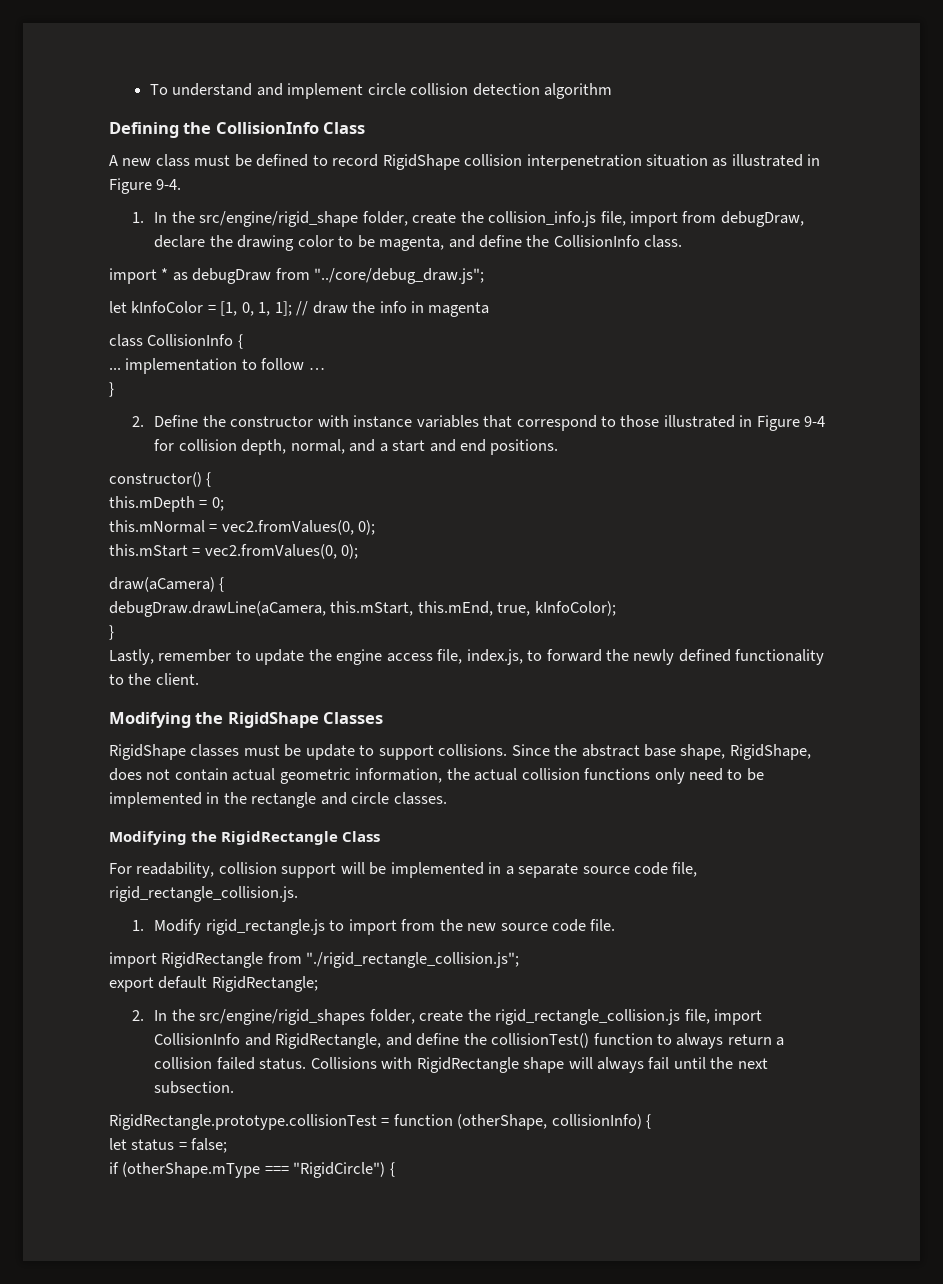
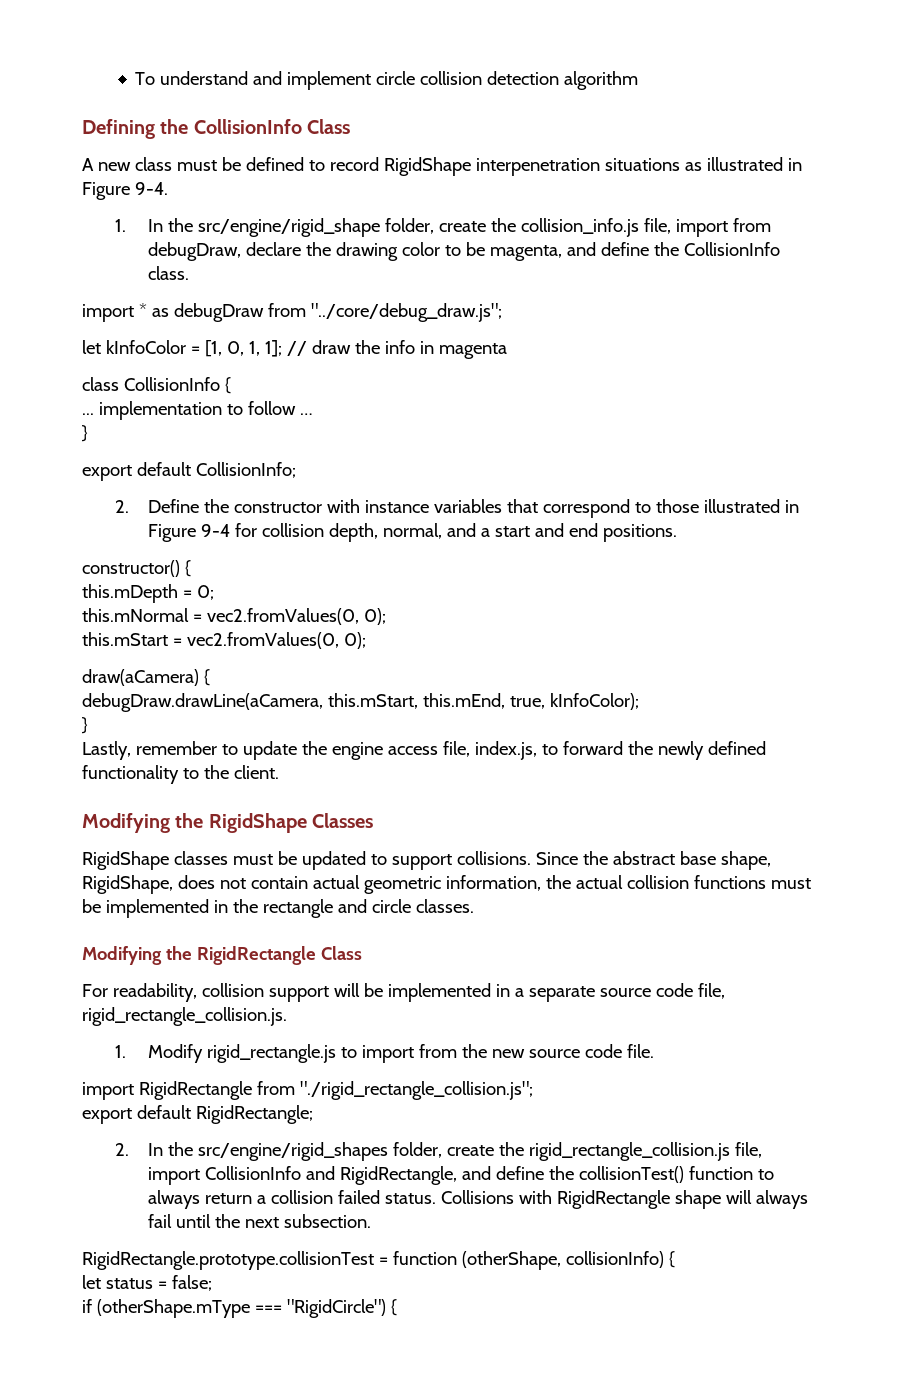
- A new class must be defined to record RigidShape collision interpenetration situation as illustrated in Figure 9-4.
+ A new class must be defined to record RigidShape interpenetration situations as illustrated in Figure 9-4.
+ export default CollisionInfo;
- RigidShape classes must be update to support collisions.
+ RigidShape classes must be updated to support collisions.
- Since the abstract base shape, RigidShape, does not contain actual geometric information, the actual collision functions only need to be implemented in the rectangle and circle classes.
+ Since the abstract base shape, RigidShape, does not contain actual geometric information, the actual collision functions must be implemented in the rectangle and circle classes.

